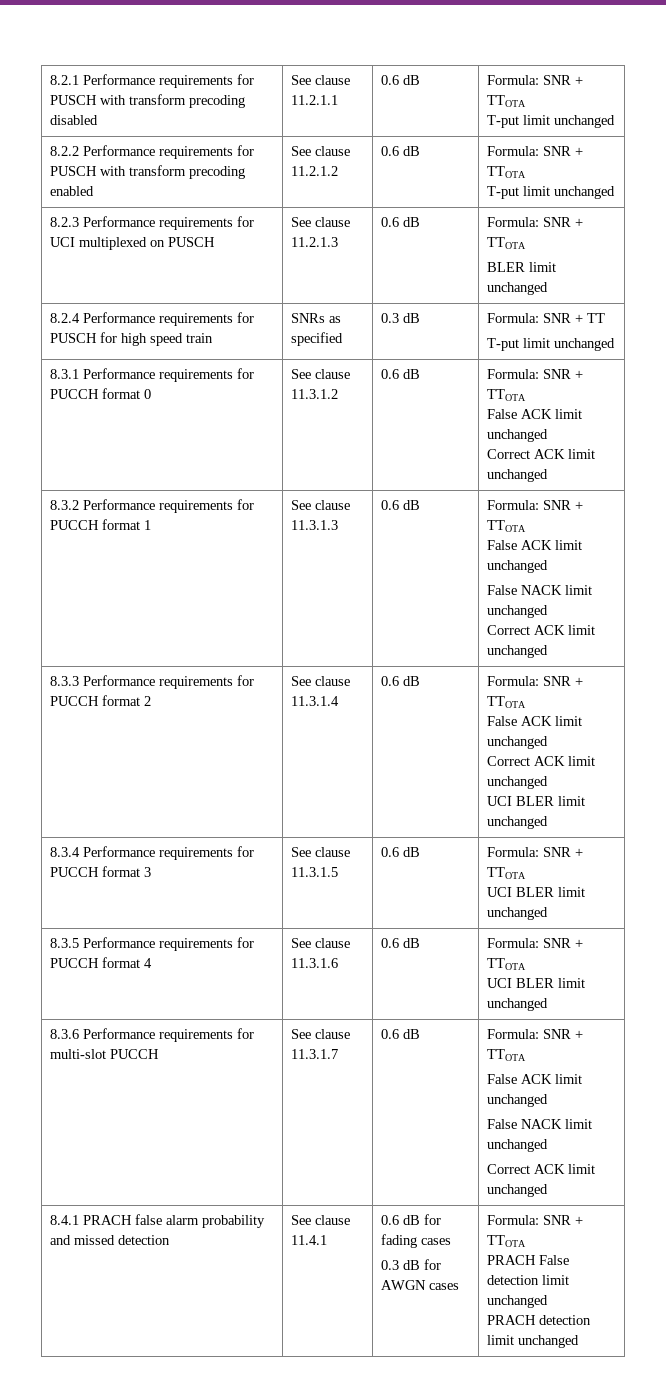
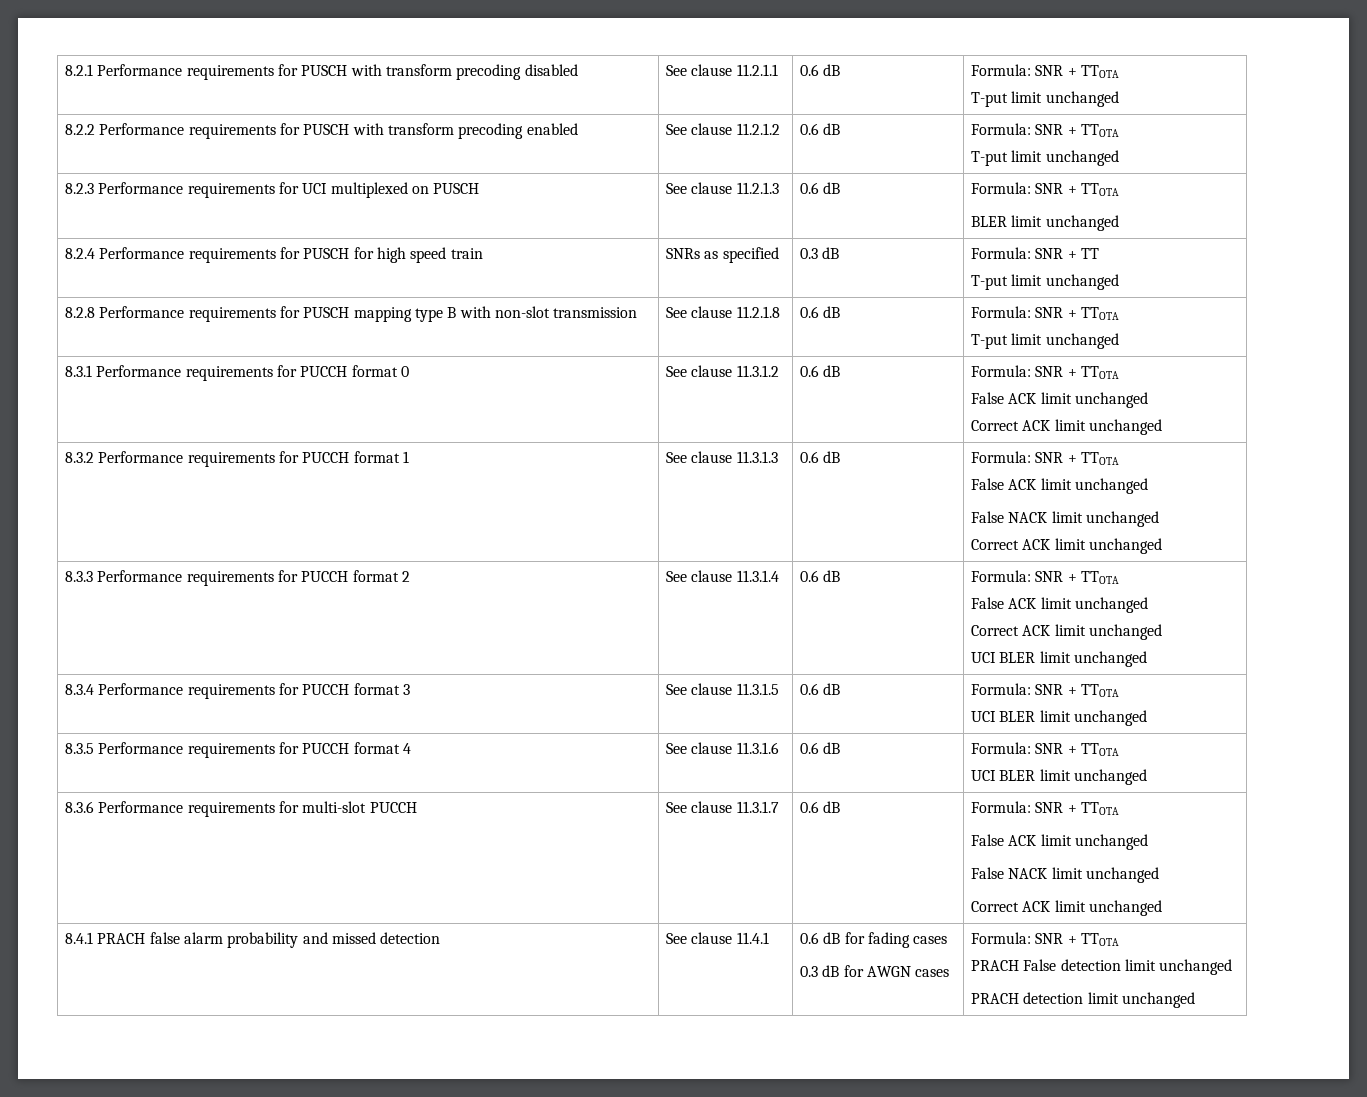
+ 8.2.8 Performance requirements for PUSCH mapping type B with non-slot transmission | See clause 11.2.1.8 | 0.6 dB | Formula: SNR + TTOTA
+ T-put limit unchanged

